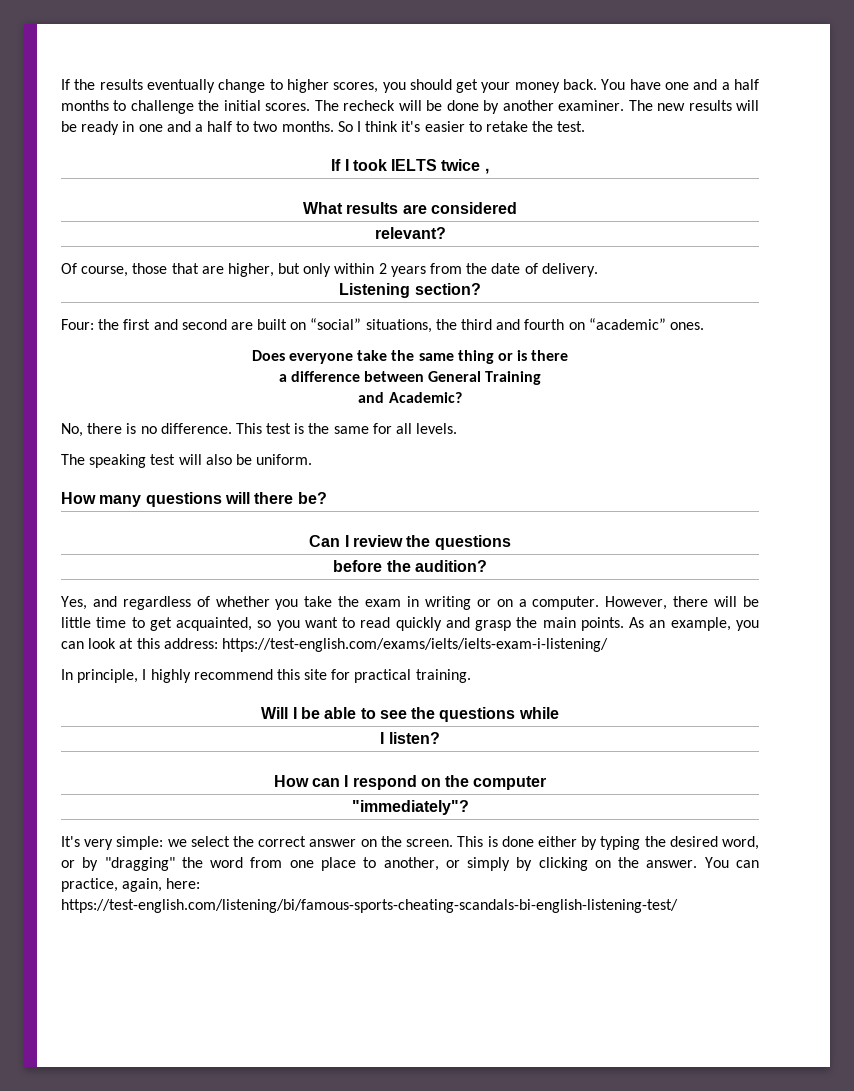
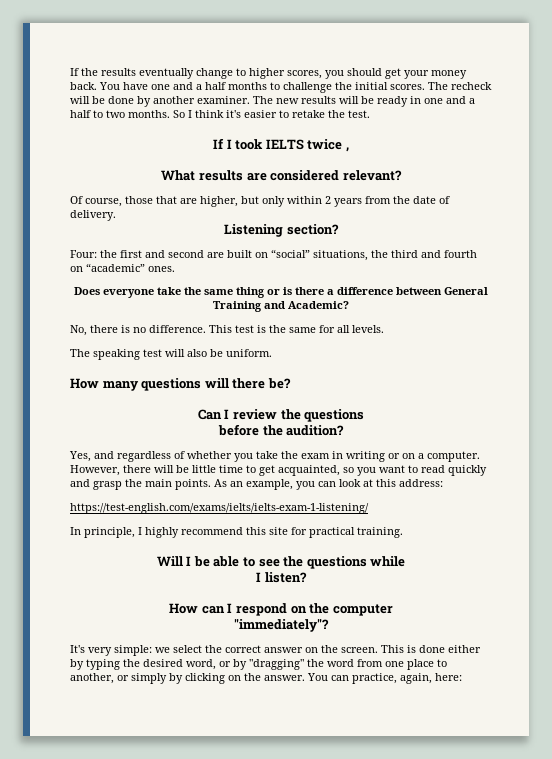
- What results are considered
- relevant?
+ What results are considered relevant?
- Does everyone take the same thing or is there
- a difference between General Training
- and Academic?
+ Does everyone take the same thing or is there a difference between General Training and Academic?
- As an example, you can look at this address: https://test-english.com/exams/ielts/ielts-exam-i-listening/
+ As an example, you can look at this address:
+ https://test-english.com/exams/ielts/ielts-exam-1-listening/
- You can practice, again, here: https://test-english.com/listening/bi/famous-sports-cheating-scandals-bi-english-listening-test/
+ You can practice, again, here:

